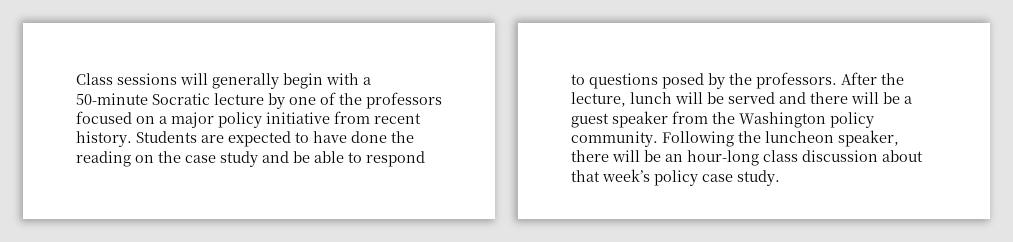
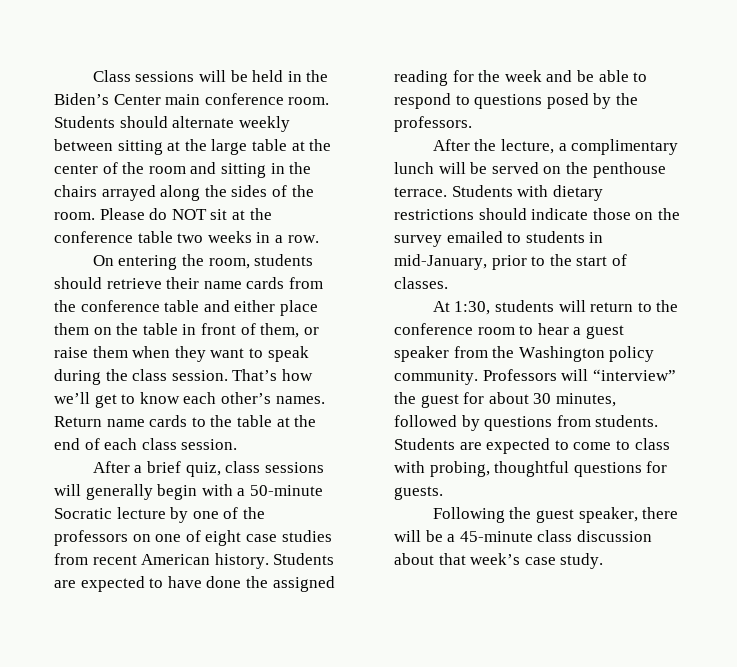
- Class sessions will generally begin with a 50-minute Socratic lecture by one of the professors focused on a major policy initiative from recent history.
+ Class sessions will be held in the Biden’s Center main conference room. Students should alternate weekly between sitting at the large table at the center of the room and sitting in the chairs arrayed along the sides of the room. Please do NOT sit at the conference table two weeks in a row.
+ On entering the room, students should retrieve their name cards from the conference table and either place them on the table in front of them, or raise them when they want to speak during the class session. That’s how we’ll get to know each other’s names. Return name cards to the table at the end of each class session.
+ After a brief quiz, class sessions will generally begin with a 50-minute Socratic lecture by one of the professors on one of eight case studies from recent American history.
- Students are expected to have done the reading on the case study and be able to respond to questions posed by the professors. After the lecture, lunch will be served and there will be a guest speaker from the Washington policy community. Following the luncheon speaker, there will be an hour-long class discussion about that week’s policy case study.
+ Students are expected to have done the assigned reading for the week and be able to respond to questions posed by the professors.
+ After the lecture, a complimentary lunch will be served on the penthouse terrace. Students with dietary restrictions should indicate those on the survey emailed to students in mid-January, prior to the start of classes.
+ At 1:30, students will return to the conference room to hear a guest speaker from the Washington policy community. Professors will “interview” the guest for about 30 minutes, followed by questions from students. Students are expected to come to class with probing, thoughtful questions for guests.
+ Following the guest speaker, there will be a 45-minute class discussion about that week’s case study.

